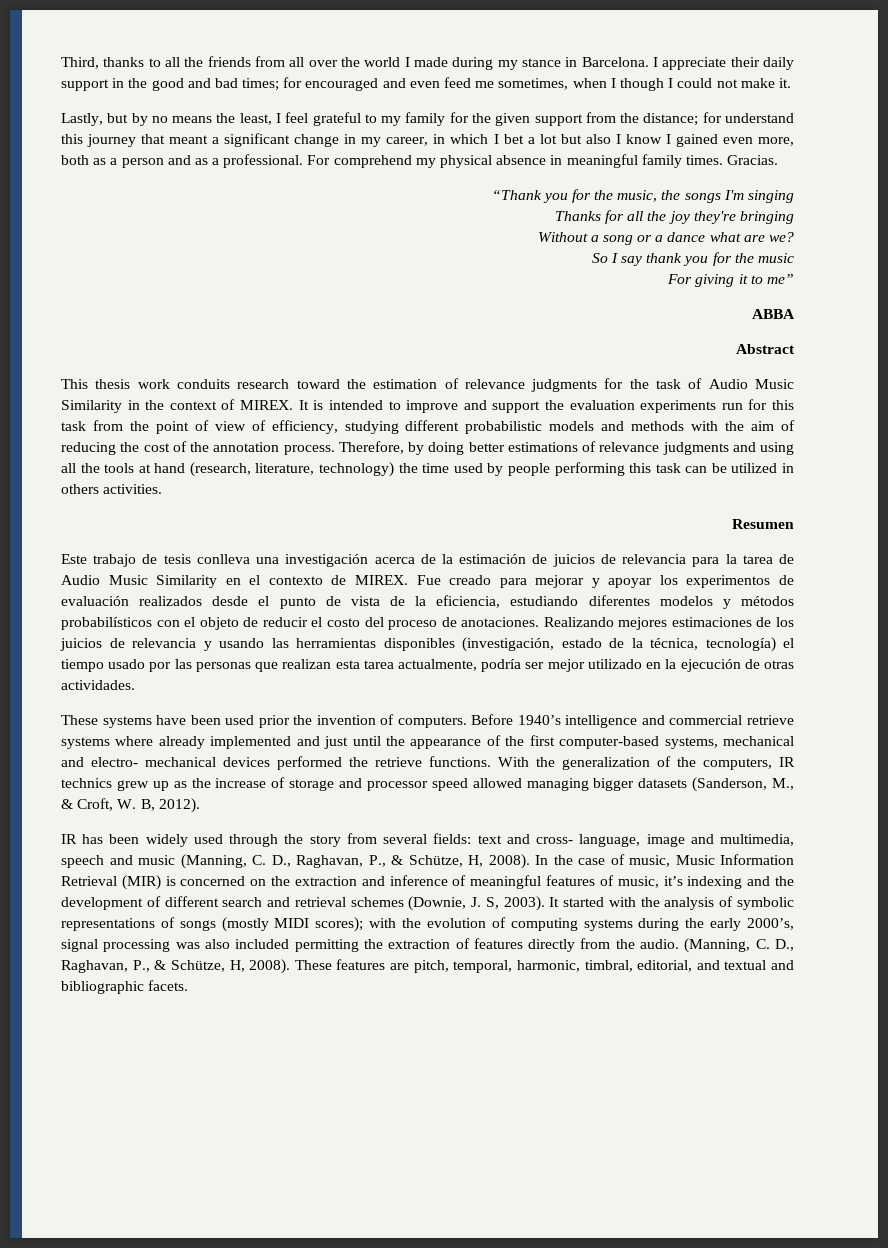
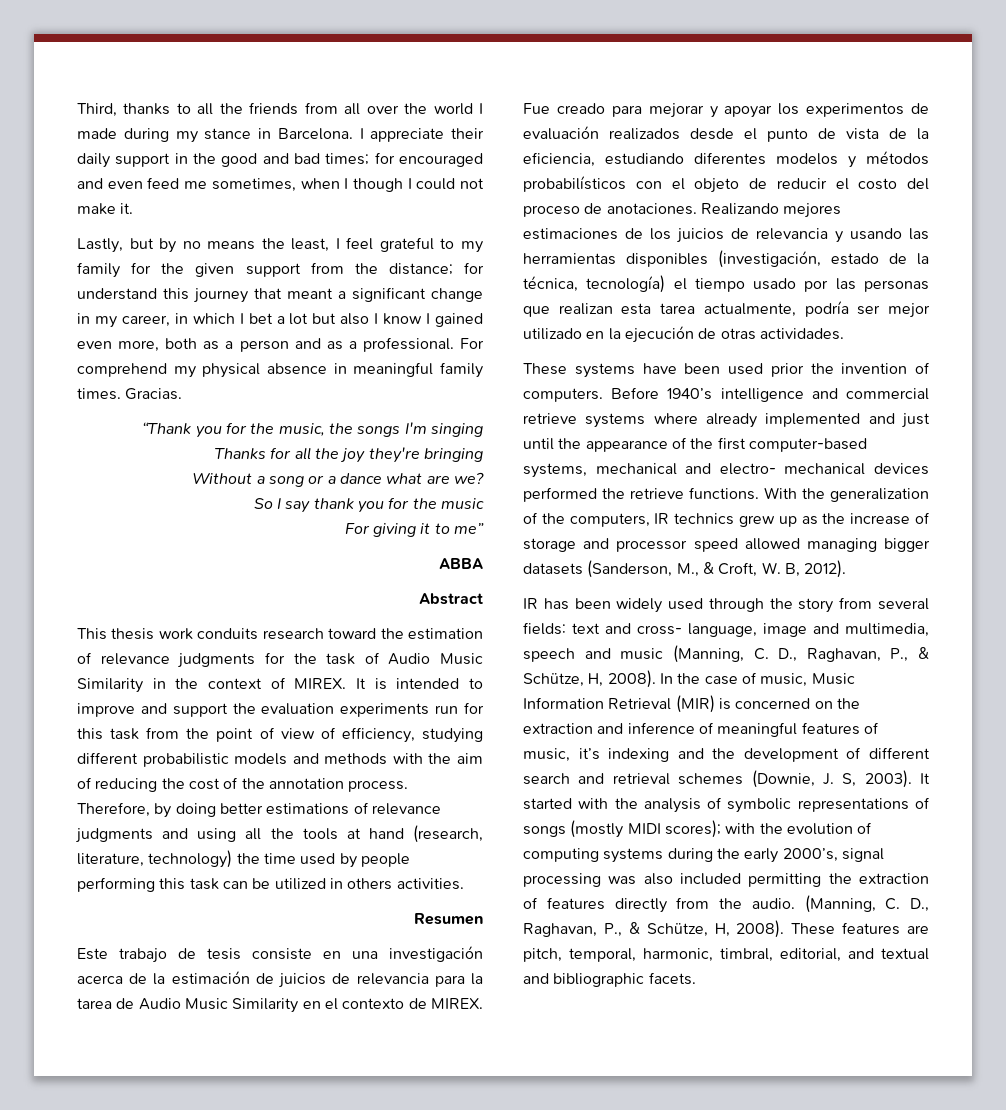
- Este trabajo de tesis conlleva una investigación acerca de la estimación de juicios de relevancia para la tarea de Audio Music Similarity en el contexto de MIREX.
+ Este trabajo de tesis consiste en una investigación acerca de la estimación de juicios de relevancia para la tarea de Audio Music Similarity en el contexto de MIREX.

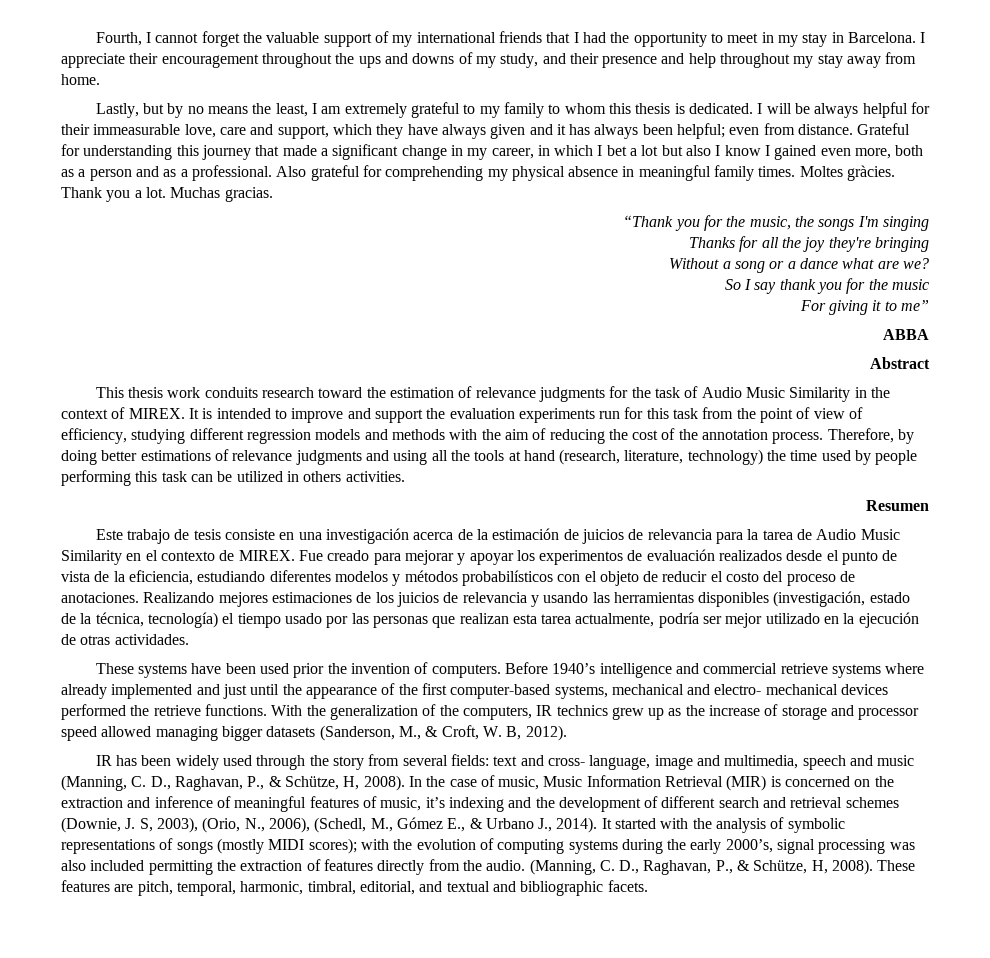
- Third, thanks to all the friends from all over the world I made during my stance in Barcelona.
+ Fourth, I cannot forget the valuable support of my international friends that I had the opportunity to meet in my stay in Barcelona.
- I appreciate their daily support in the good and bad times; for encouraged and even feed me sometimes, when I though I could not make it.
+ I appreciate their encouragement throughout the ups and downs of my study, and their presence and help throughout my stay away from home.
- Lastly, but by no means the least, I feel grateful to my family for the given support from the distance; for understand this journey that meant a significant change in my career, in which I bet a lot but also I know I gained even more, both as a person and as a professional.
+ Lastly, but by no means the least, I am extremely grateful to my family to whom this thesis is dedicated. I will be always helpful for their immeasurable love, care and support, which they have always given and it has always been helpful; even from distance. Grateful for understanding this journey that made a significant change in my career, in which I bet a lot but also I know I gained even more, both as a person and as a professional.
- For comprehend my physical absence in meaningful family times.
+ Also grateful for comprehending my physical absence in meaningful family times.
- Gracias.
+ Moltes gràcies. Thank you a lot. Muchas gracias.
- It is intended to improve and support the evaluation experiments run for this task from the point of view of efficiency, studying different probabilistic models and methods with the aim of reducing the cost of the annotation process.
+ It is intended to improve and support the evaluation experiments run for this task from the point of view of efficiency, studying different regression models and methods with the aim of reducing the cost of the annotation process.
- In the case of music, Music Information Retrieval (MIR) is concerned on the extraction and inference of meaningful features of music, it’s indexing and the development of different search and retrieval schemes (Downie, J. S, 2003).
+ In the case of music, Music Information Retrieval (MIR) is concerned on the extraction and inference of meaningful features of music, it’s indexing and the development of different search and retrieval schemes (Downie, J. S, 2003), (Orio, N., 2006), (Schedl, M., Gómez E., & Urbano J., 2014).

